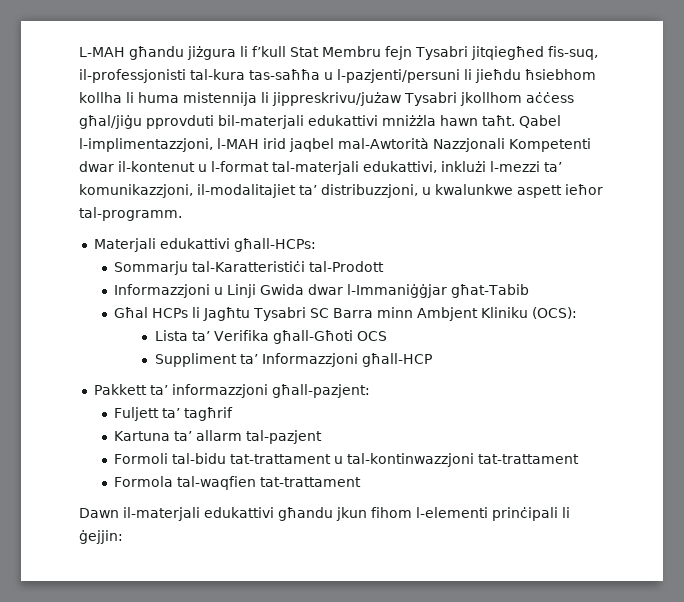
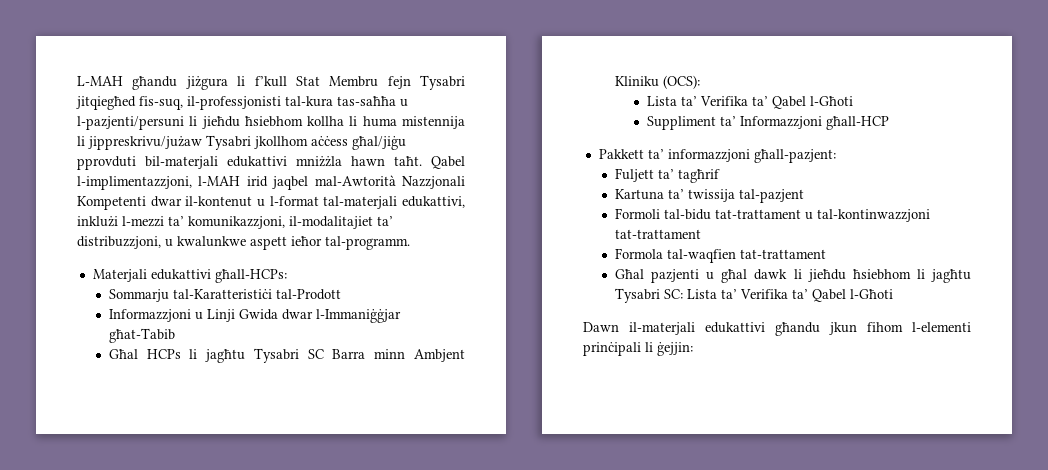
- Għal HCPs li Jagħtu Tysabri SC Barra minn Ambjent Kliniku (OCS):
- Lista ta’ Verifika għall-Għoti OCS
+ Għal HCPs li jagħtu Tysabri SC Barra minn Ambjent Kliniku (OCS):
+ Lista ta’ Verifika ta’ Qabel l-Għoti
- Kartuna ta’ allarm tal-pazjent
+ Kartuna ta’ twissija tal-pazjent
+ Għal pazjenti u għal dawk li jieħdu ħsiebhom li jagħtu Tysabri SC: Lista ta’ Verifika ta’ Qabel l-Għoti

